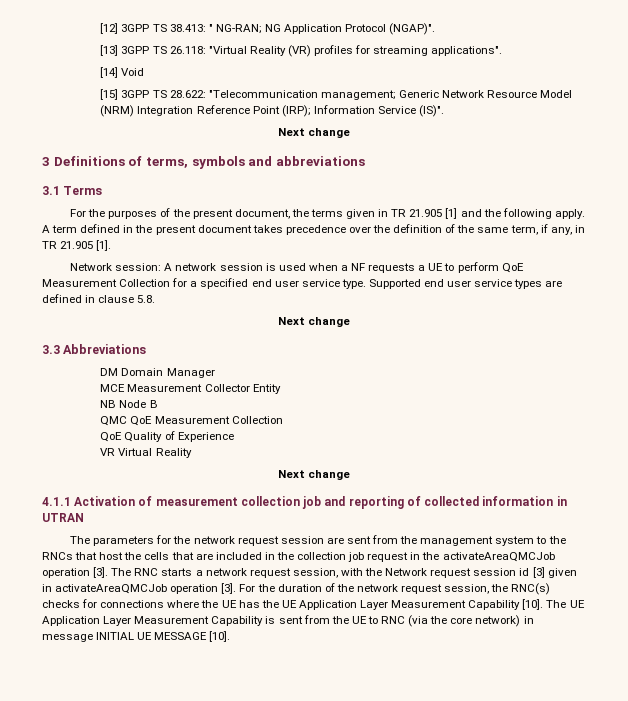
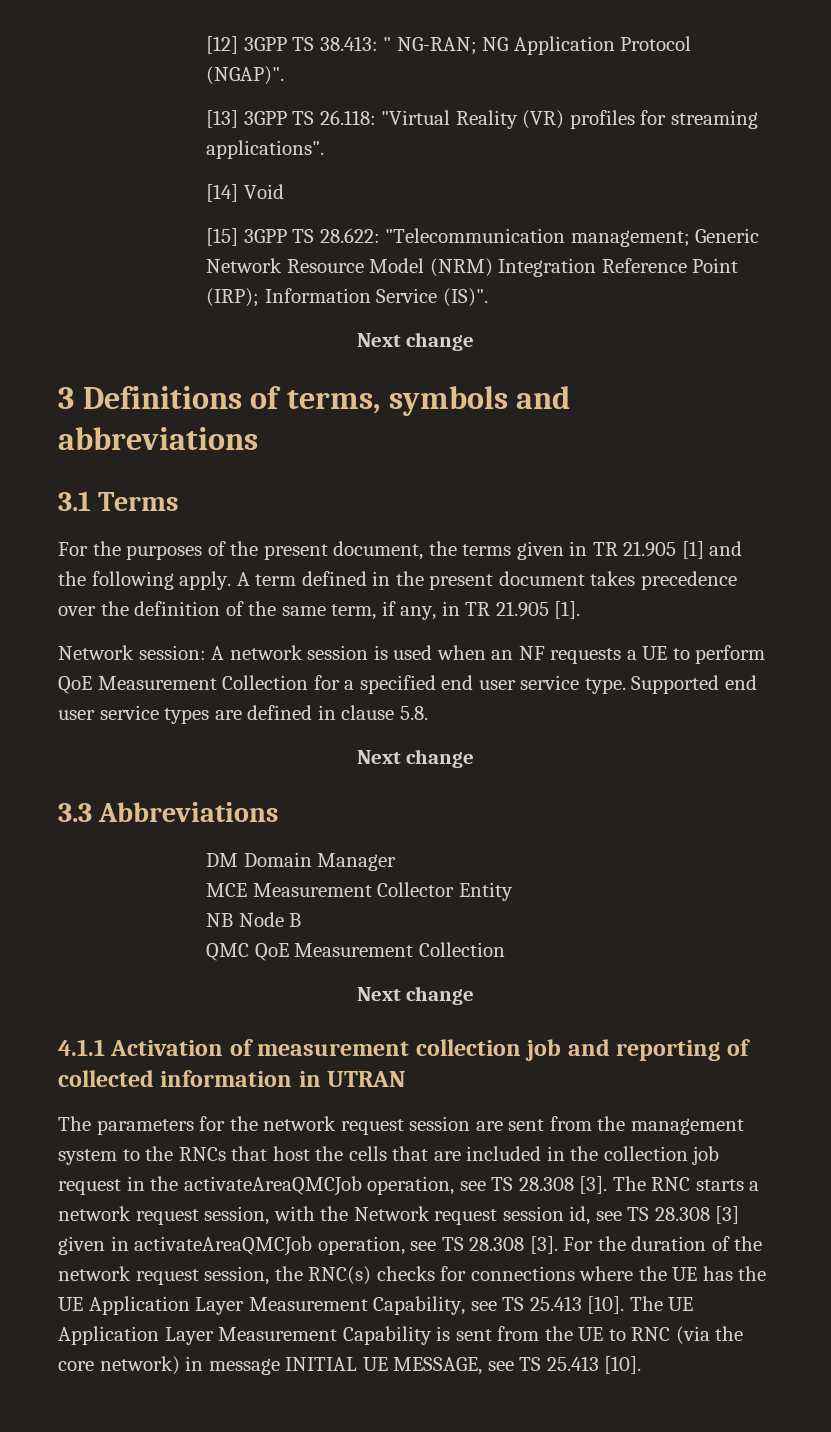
- Network session: A network session is used when a NF requests a UE to perform QoE Measurement Collection for a specified end user service type.
+ Network session: A network session is used when an NF requests a UE to perform QoE Measurement Collection for a specified end user service type.
- QoE Quality of Experience
- VR Virtual Reality
- The parameters for the network request session are sent from the management system to the RNCs that host the cells that are included in the collection job request in the activateAreaQMCJob operation [3].
+ The parameters for the network request session are sent from the management system to the RNCs that host the cells that are included in the collection job request in the activateAreaQMCJob operation, see TS 28.308 [3].
- The RNC starts a network request session, with the Network request session id [3] given in activateAreaQMCJob operation [3].
+ The RNC starts a network request session, with the Network request session id, see TS 28.308 [3] given in activateAreaQMCJob operation, see TS 28.308 [3].
- For the duration of the network request session, the RNC(s) checks for connections where the UE has the UE Application Layer Measurement Capability [10].
+ For the duration of the network request session, the RNC(s) checks for connections where the UE has the UE Application Layer Measurement Capability, see TS 25.413 [10].
- The UE Application Layer Measurement Capability is sent from the UE to RNC (via the core network) in message INITIAL UE MESSAGE [10].
+ The UE Application Layer Measurement Capability is sent from the UE to RNC (via the core network) in message INITIAL UE MESSAGE, see TS 25.413 [10].

